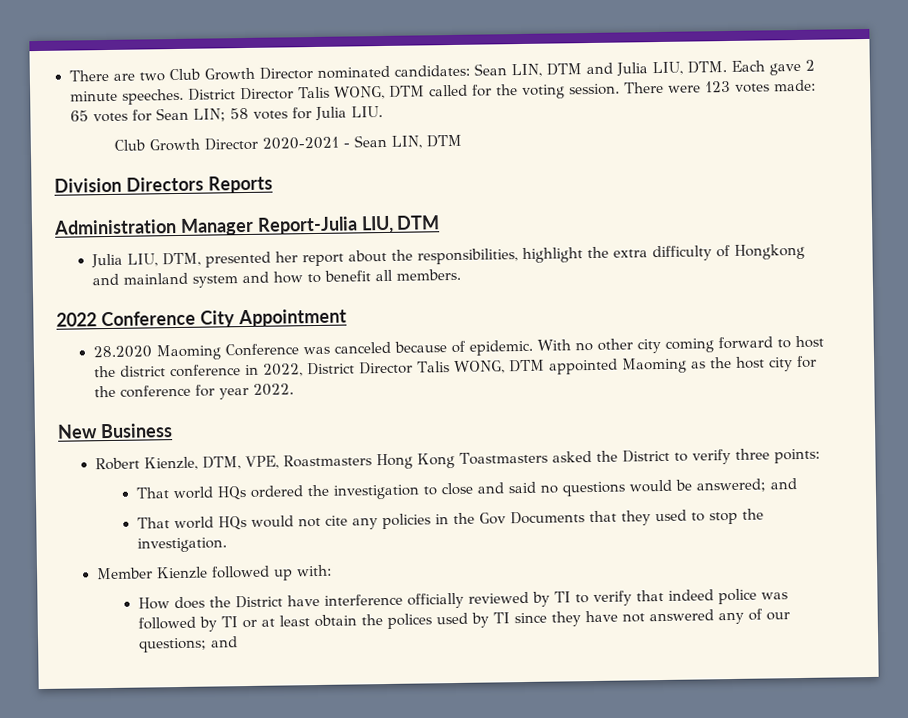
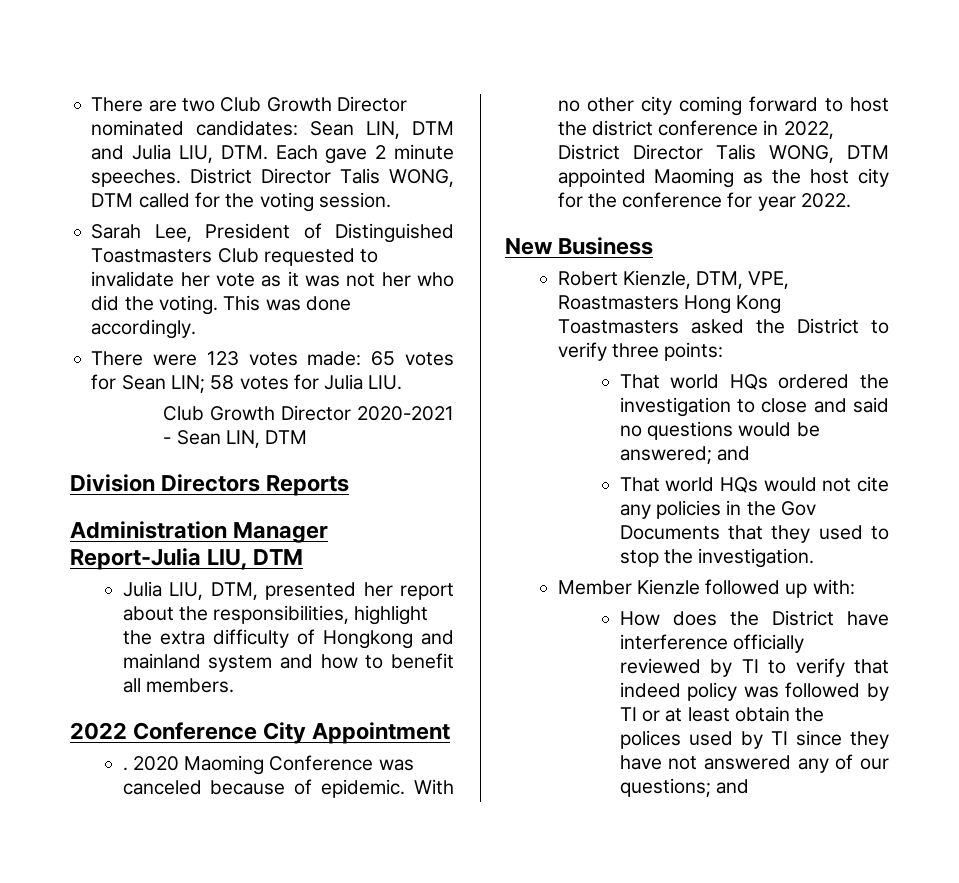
- District Director Talis WONG, DTM called for the voting session. There were 123 votes made: 65 votes for Sean LIN; 58 votes for Julia LIU.
+ District Director Talis WONG, DTM called for the voting session.
+ Sarah Lee, President of Distinguished Toastmasters Club requested to invalidate her vote as it was not her who did the voting. This was done accordingly.
+ There were 123 votes made: 65 votes for Sean LIN; 58 votes for Julia LIU.
- 28.2020 Maoming Conference was canceled because of epidemic.
+ . 2020 Maoming Conference was canceled because of epidemic.
- How does the District have interference officially reviewed by TI to verify that indeed police was followed by TI or at least obtain the polices used by TI since they have not answered any of our questions; and
+ How does the District have interference officially reviewed by TI to verify that indeed policy was followed by TI or at least obtain the polices used by TI since they have not answered any of our questions; and

